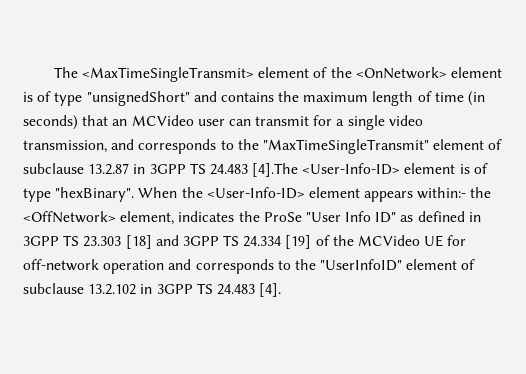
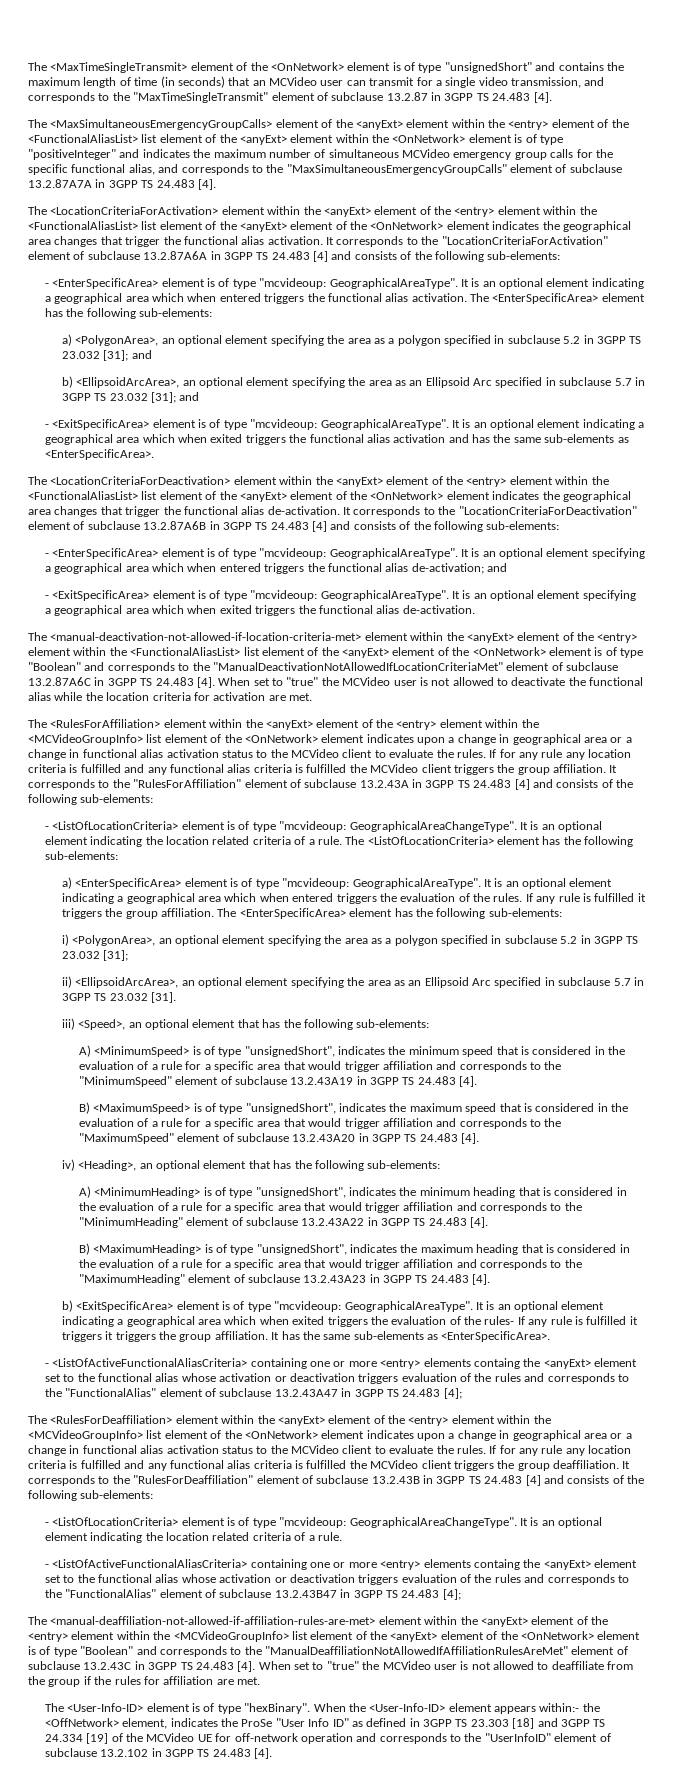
- The <MaxTimeSingleTransmit> element of the <OnNetwork> element is of type "unsignedShort" and contains the maximum length of time (in seconds) that an MCVideo user can transmit for a single video transmission, and corresponds to the "MaxTimeSingleTransmit" element of subclause 13.2.87 in 3GPP TS 24.483 [4].The <User-Info-ID> element is of type "hexBinary".
+ The <MaxTimeSingleTransmit> element of the <OnNetwork> element is of type "unsignedShort" and contains the maximum length of time (in seconds) that an MCVideo user can transmit for a single video transmission, and corresponds to the "MaxTimeSingleTransmit" element of subclause 13.2.87 in 3GPP TS 24.483 [4].
+ The <MaxSimultaneousEmergencyGroupCalls> element of the <anyExt> element within the <entry> element of the <FunctionalAliasList> list element of the <anyExt> element within the <OnNetwork> element is of type "positiveInteger" and indicates the maximum number of simultaneous MCVideo emergency group calls for the specific functional alias, and corresponds to the "MaxSimultaneousEmergencyGroupCalls" element of subclause 13.2.87A7A in 3GPP TS 24.483 [4].
+ The <LocationCriteriaForActivation> element within the <anyExt> element of the <entry> element within the <FunctionalAliasList> list element of the <anyExt> element of the <OnNetwork> element indicates the geographical area changes that trigger the functional alias activation. It corresponds to the "LocationCriteriaForActivation" element of subclause 13.2.87A6A in 3GPP TS 24.483 [4] and consists of the following sub-elements:
+ - <EnterSpecificArea> element is of type "mcvideoup: GeographicalAreaType". It is an optional element indicating a geographical area which when entered triggers the functional alias activation. The <EnterSpecificArea> element has the following sub-elements:
+ a) <PolygonArea>, an optional element specifying the area as a polygon specified in subclause 5.2 in 3GPP TS 23.032 [31]; and
+ b) <EllipsoidArcArea>, an optional element specifying the area as an Ellipsoid Arc specified in subclause 5.7 in 3GPP TS 23.032 [31]; and
+ - <ExitSpecificArea> element is of type "mcvideoup: GeographicalAreaType". It is an optional element indicating a geographical area which when exited triggers the functional alias activation and has the same sub-elements as <EnterSpecificArea>.
+ The <LocationCriteriaForDeactivation> element within the <anyExt> element of the <entry> element within the <FunctionalAliasList> list element of the <anyExt> element of the <OnNetwork> element indicates the geographical area changes that trigger the functional alias de-activation. It corresponds to the "LocationCriteriaForDeactivation" element of subclause 13.2.87A6B in 3GPP TS 24.483 [4] and consists of the following sub-elements:
+ - <EnterSpecificArea> element is of type "mcvideoup: GeographicalAreaType". It is an optional element specifying a geographical area which when entered triggers the functional alias de-activation; and
+ - <ExitSpecificArea> element is of type "mcvideoup: GeographicalAreaType". It is an optional element specifying a geographical area which when exited triggers the functional alias de-activation.
+ The <manual-deactivation-not-allowed-if-location-criteria-met> element within the <anyExt> element of the <entry> element within the <FunctionalAliasList> list element of the <anyExt> element of the <OnNetwork> element is of type "Boolean" and corresponds to the "ManualDeactivationNotAllowedIfLocationCriteriaMet" element of subclause 13.2.87A6C in 3GPP TS 24.483 [4]. When set to "true" the MCVideo user is not allowed to deactivate the functional alias while the location criteria for activation are met.
+ The <RulesForAffiliation> element within the <anyExt> element of the <entry> element within the <MCVideoGroupInfo> list element of the <OnNetwork> element indicates upon a change in geographical area or a change in functional alias activation status to the MCVideo client to evaluate the rules. If for any rule any location criteria is fulfilled and any functional alias criteria is fulfilled the MCVideo client triggers the group affiliation. It corresponds to the "RulesForAffiliation" element of subclause 13.2.43A in 3GPP TS 24.483 [4] and consists of the following sub-elements:
+ - <ListOfLocationCriteria> element is of type "mcvideoup: GeographicalAreaChangeType". It is an optional element indicating the location related criteria of a rule. The <ListOfLocationCriteria> element has the following sub-elements:
+ a) <EnterSpecificArea> element is of type "mcvideoup: GeographicalAreaType". It is an optional element indicating a geographical area which when entered triggers the evaluation of the rules. If any rule is fulfilled it triggers the group affiliation. The <EnterSpecificArea> element has the following sub-elements:
+ i) <PolygonArea>, an optional element specifying the area as a polygon specified in subclause 5.2 in 3GPP TS 23.032 [31];
+ ii) <EllipsoidArcArea>, an optional element specifying the area as an Ellipsoid Arc specified in subclause 5.7 in 3GPP TS 23.032 [31].
+ iii) <Speed>, an optional element that has the following sub-elements:
+ A) <MinimumSpeed> is of type "unsignedShort", indicates the minimum speed that is considered in the evaluation of a rule for a specific area that would trigger affiliation and corresponds to the "MinimumSpeed" element of subclause 13.2.43A19 in 3GPP TS 24.483 [4].
+ B) <MaximumSpeed> is of type "unsignedShort", indicates the maximum speed that is considered in the evaluation of a rule for a specific area that would trigger affiliation and corresponds to the "MaximumSpeed" element of subclause 13.2.43A20 in 3GPP TS 24.483 [4].
+ iv) <Heading>, an optional element that has the following sub-elements:
+ A) <MinimumHeading> is of type "unsignedShort", indicates the minimum heading that is considered in the evaluation of a rule for a specific area that would trigger affiliation and corresponds to the "MinimumHeading" element of subclause 13.2.43A22 in 3GPP TS 24.483 [4].
+ B) <MaximumHeading> is of type "unsignedShort", indicates the maximum heading that is considered in the evaluation of a rule for a specific area that would trigger affiliation and corresponds to the "MaximumHeading" element of subclause 13.2.43A23 in 3GPP TS 24.483 [4].
+ b) <ExitSpecificArea> element is of type "mcvideoup: GeographicalAreaType". It is an optional element indicating a geographical area which when exited triggers the evaluation of the rules- If any rule is fulfilled it triggers it triggers the group affiliation. It has the same sub-elements as <EnterSpecificArea>.
+ - <ListOfActiveFunctionalAliasCriteria> containing one or more <entry> elements containg the <anyExt> element set to the functional alias whose activation or deactivation triggers evaluation of the rules and corresponds to the "FunctionalAlias" element of subclause 13.2.43A47 in 3GPP TS 24.483 [4];
+ The <RulesForDeaffiliation> element within the <anyExt> element of the <entry> element within the <MCVideoGroupInfo> list element of the <OnNetwork> element indicates upon a change in geographical area or a change in functional alias activation status to the MCVideo client to evaluate the rules. If for any rule any location criteria is fulfilled and any functional alias criteria is fulfilled the MCVideo client triggers the group deaffiliation. It corresponds to the "RulesForDeaffiliation" element of subclause 13.2.43B in 3GPP TS 24.483 [4] and consists of the following sub-elements:
+ - <ListOfLocationCriteria> element is of type "mcvideoup: GeographicalAreaChangeType". It is an optional element indicating the location related criteria of a rule.
+ - <ListOfActiveFunctionalAliasCriteria> containing one or more <entry> elements containg the <anyExt> element set to the functional alias whose activation or deactivation triggers evaluation of the rules and corresponds to the "FunctionalAlias" element of subclause 13.2.43B47 in 3GPP TS 24.483 [4];
+ The <manual-deaffiliation-not-allowed-if-affiliation-rules-are-met> element within the <anyExt> element of the <entry> element within the <MCVideoGroupInfo> list element of the <anyExt> element of the <OnNetwork> element is of type "Boolean" and corresponds to the "ManualDeaffiliationNotAllowedIfAffiliationRulesAreMet" element of subclause 13.2.43C in 3GPP TS 24.483 [4]. When set to "true" the MCVideo user is not allowed to deaffiliate from the group if the rules for affiliation are met.
+ The <User-Info-ID> element is of type "hexBinary".

